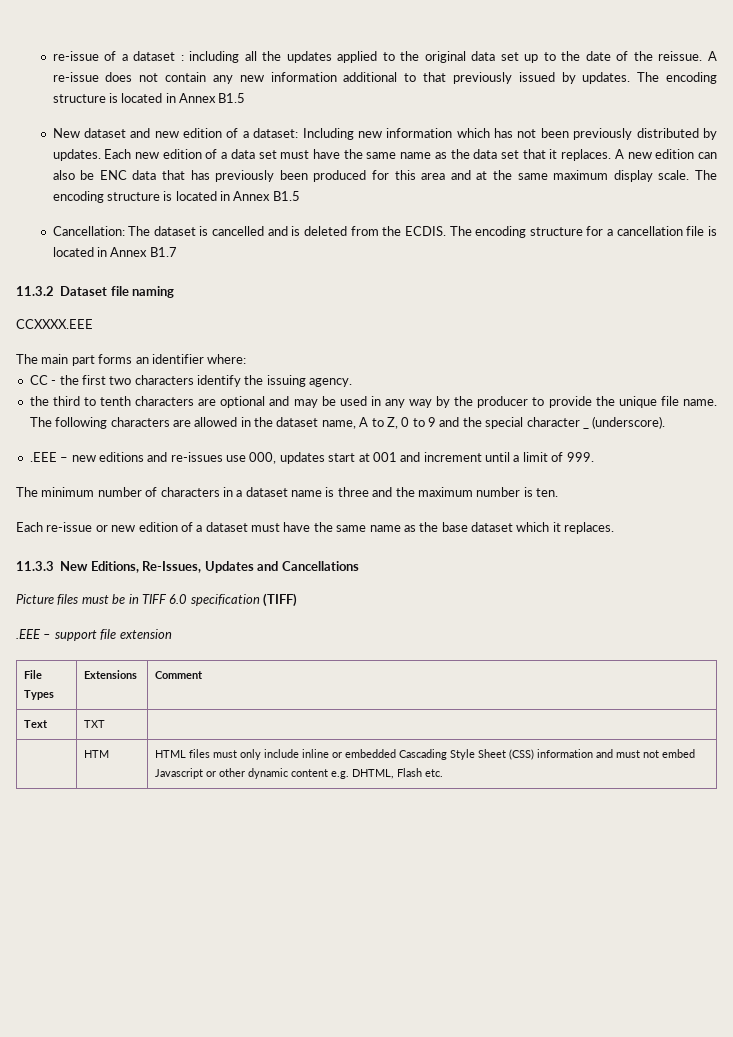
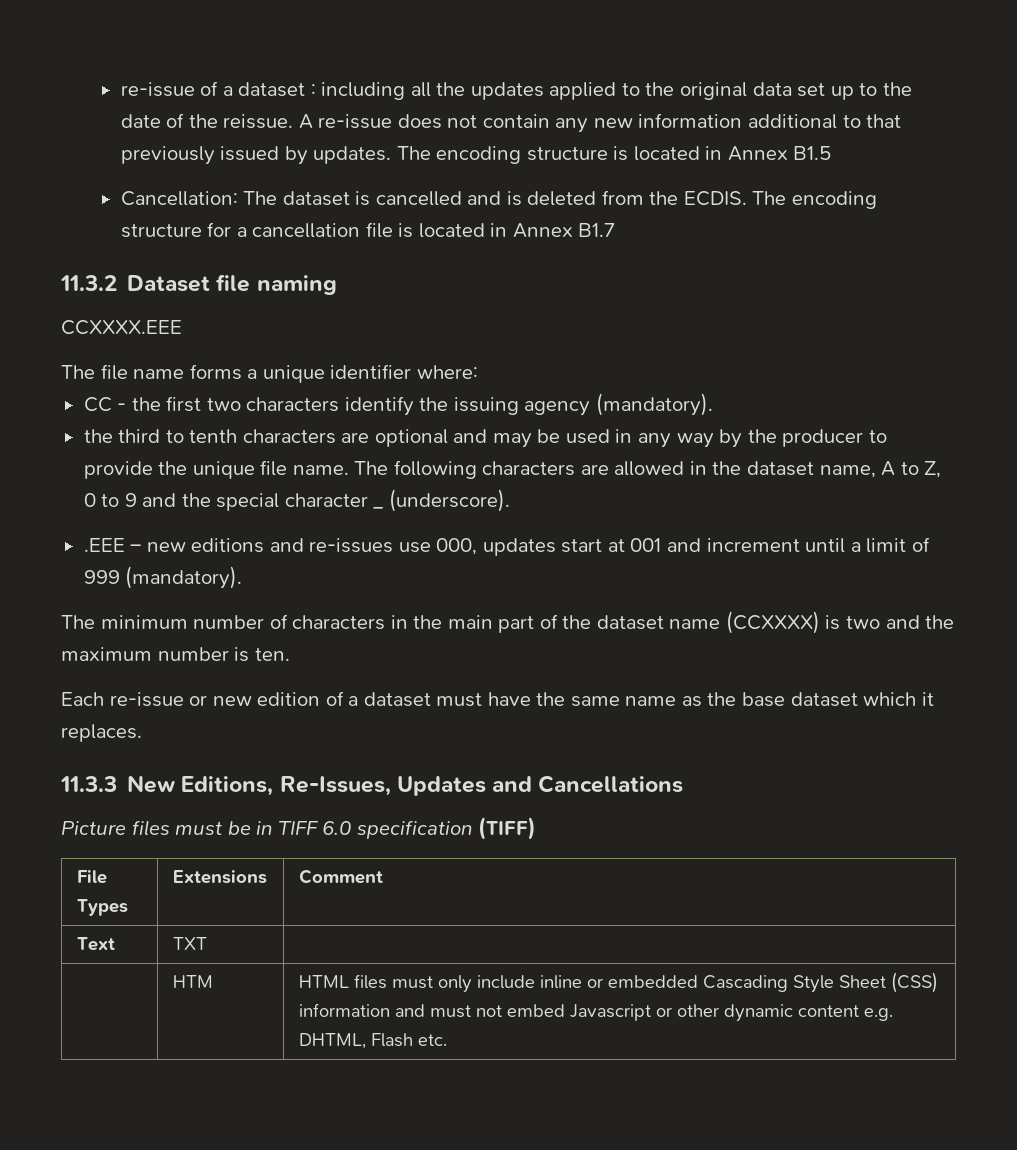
- New dataset and new edition of a dataset: Including new information which has not been previously distributed by updates. Each new edition of a data set must have the same name as the data set that it replaces. A new edition can also be ENC data that has previously been produced for this area and at the same maximum display scale. The encoding structure is located in Annex B1.5
- The main part forms an identifier where:
+ The file name forms a unique identifier where:
- CC - the first two characters identify the issuing agency.
+ CC - the first two characters identify the issuing agency (mandatory).
- .EEE – new editions and re-issues use 000, updates start at 001 and increment until a limit of 999.
+ .EEE – new editions and re-issues use 000, updates start at 001 and increment until a limit of 999 (mandatory).
- The minimum number of characters in a dataset name is three and the maximum number is ten.
+ The minimum number of characters in the main part of the dataset name (CCXXXX) is two and the maximum number is ten.
- .EEE – support file extension

